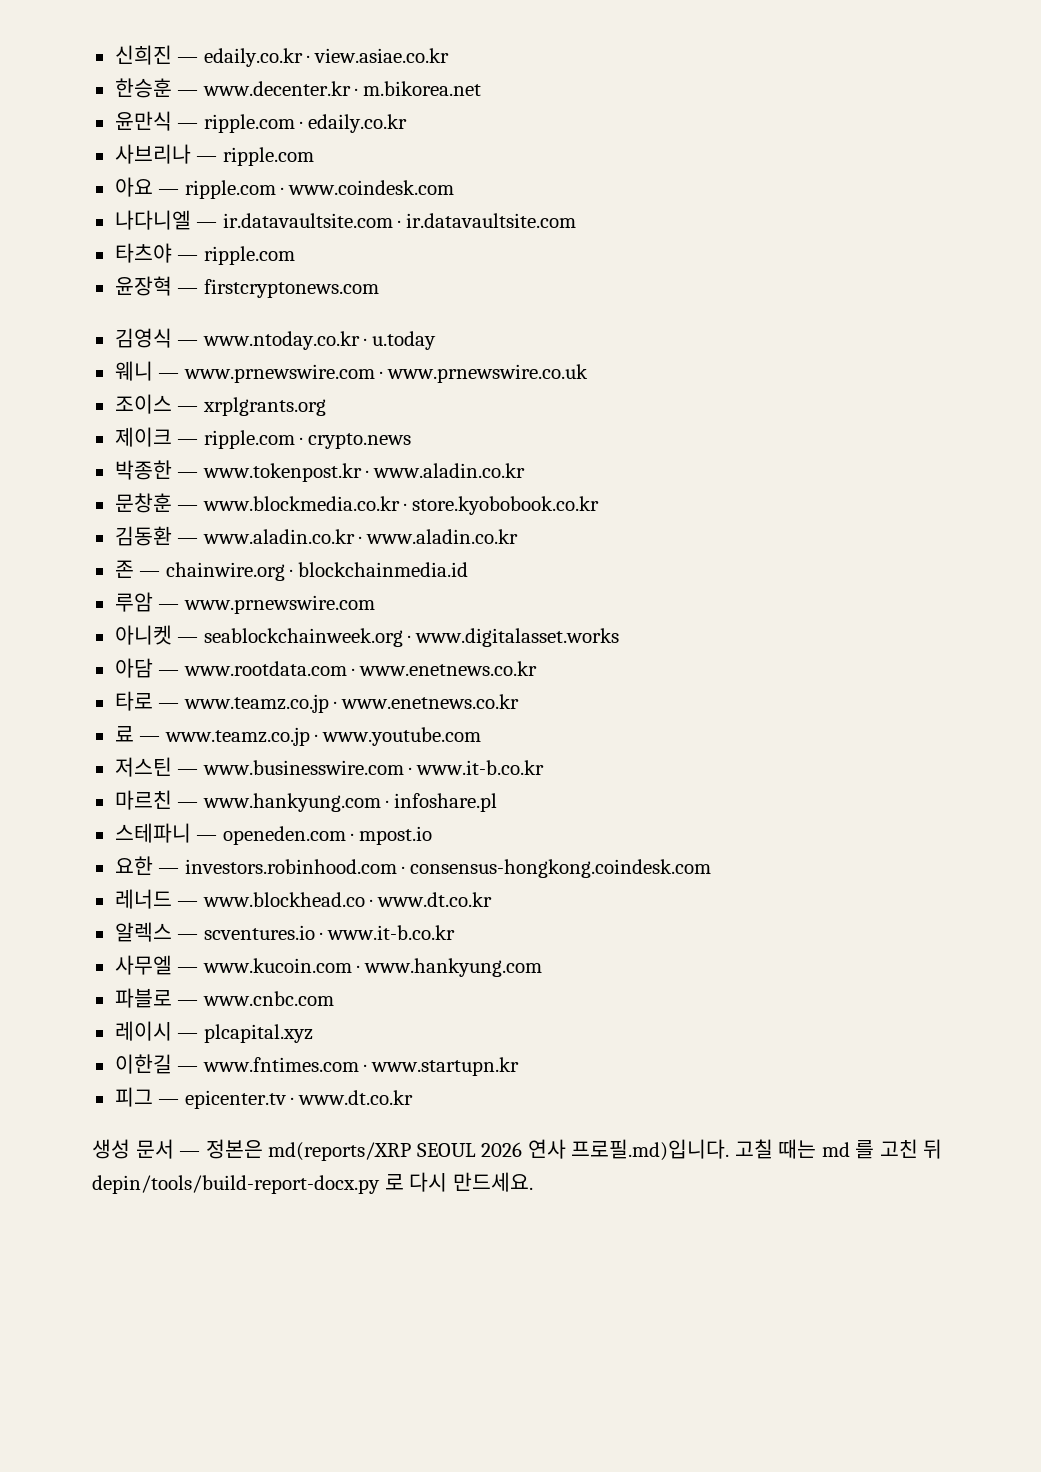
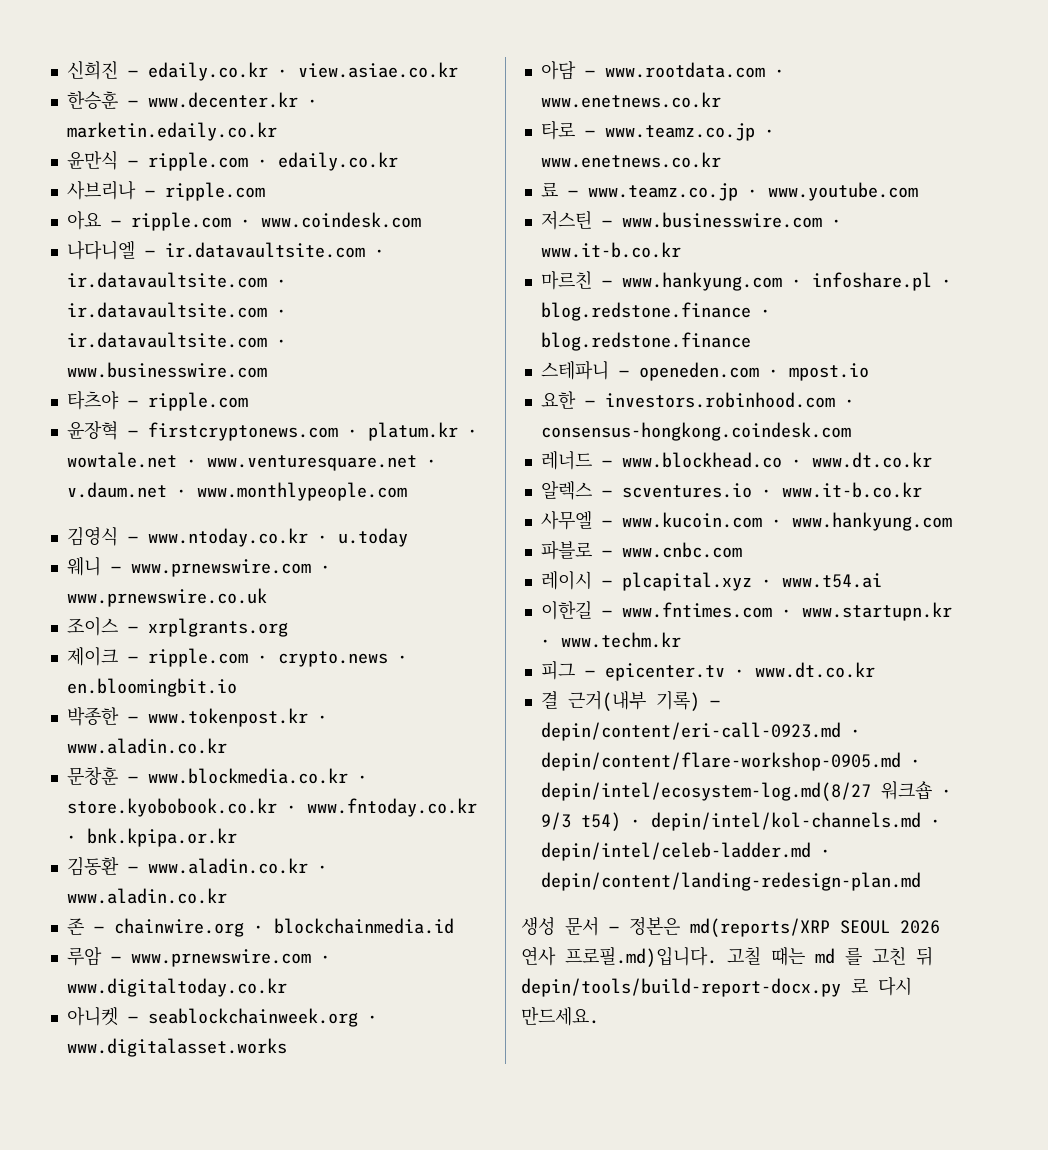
- 한승훈 — www.decenter.kr · m.bikorea.net
+ 한승훈 — www.decenter.kr · marketin.edaily.co.kr
- 나다니엘 — ir.datavaultsite.com · ir.datavaultsite.com
+ 나다니엘 — ir.datavaultsite.com · ir.datavaultsite.com · ir.datavaultsite.com · ir.datavaultsite.com · www.businesswire.com
- 윤장혁 — firstcryptonews.com
+ 윤장혁 — firstcryptonews.com · platum.kr · wowtale.net · www.venturesquare.net · v.daum.net · www.monthlypeople.com
- 제이크 — ripple.com · crypto.news
+ 제이크 — ripple.com · crypto.news · en.bloomingbit.io
- 문창훈 — www.blockmedia.co.kr · store.kyobobook.co.kr
+ 문창훈 — www.blockmedia.co.kr · store.kyobobook.co.kr · www.fntoday.co.kr · bnk.kpipa.or.kr
- 루암 — www.prnewswire.com
+ 루암 — www.prnewswire.com · www.digitaltoday.co.kr
- 마르친 — www.hankyung.com · infoshare.pl
+ 마르친 — www.hankyung.com · infoshare.pl · blog.redstone.finance · blog.redstone.finance
- 레이시 — plcapital.xyz
+ 레이시 — plcapital.xyz · www.t54.ai
- 이한길 — www.fntimes.com · www.startupn.kr
+ 이한길 — www.fntimes.com · www.startupn.kr · www.techm.kr
+ 결 근거(내부 기록) — depin/content/eri-call-0923.md · depin/content/flare-workshop-0905.md · depin/intel/ecosystem-log.md(8/27 워크숍 · 9/3 t54) · depin/intel/kol-channels.md · depin/intel/celeb-ladder.md · depin/content/landing-redesign-plan.md

